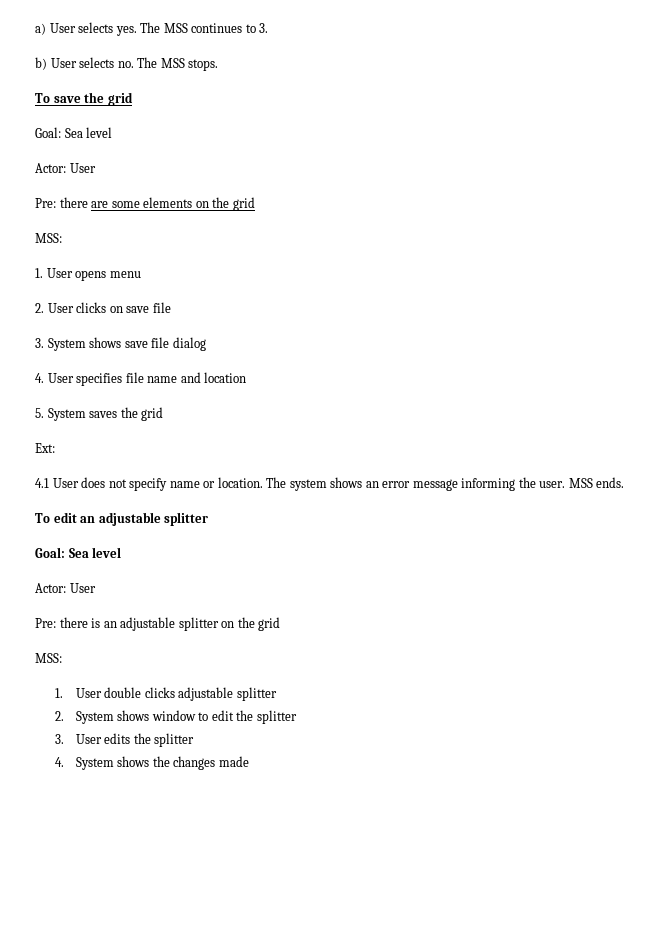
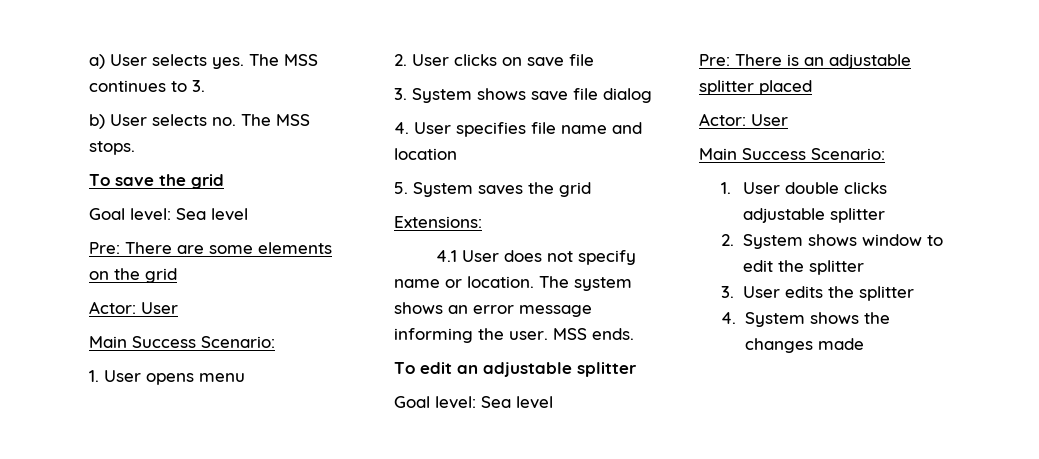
  To save the grid
- Goal: Sea level
+ Goal level: Sea level
+ Pre: There are some elements on the grid
  Actor: User
- Pre: there are some elements on the grid
- MSS:
+ Main Success Scenario:
- Ext:
+ Extensions:
  To edit an adjustable splitter
- Goal: Sea level
+ Goal level: Sea level
+ Pre: There is an adjustable splitter placed
  Actor: User
- Pre: there is an adjustable splitter on the grid
- MSS:
+ Main Success Scenario:

